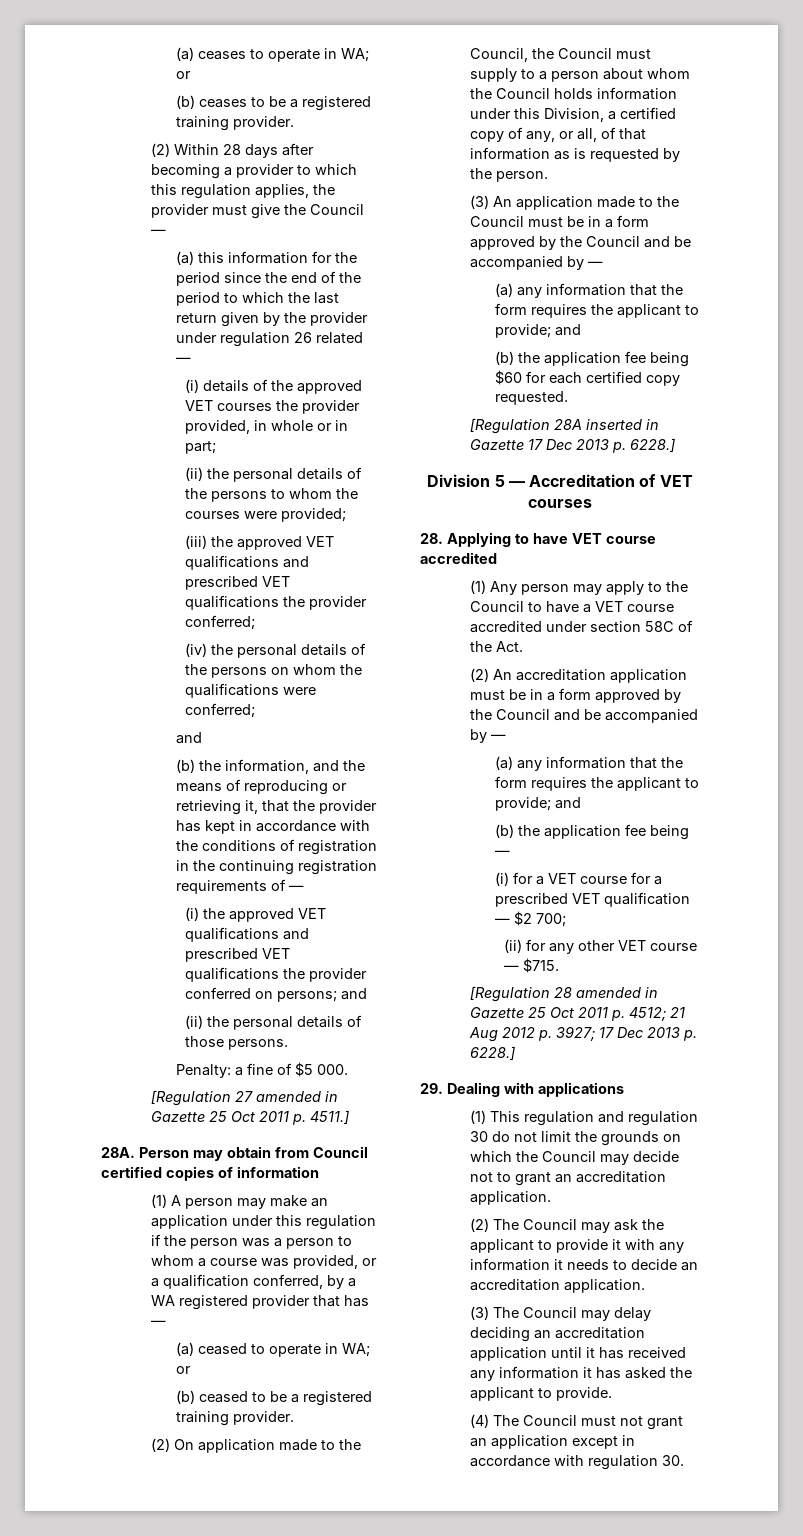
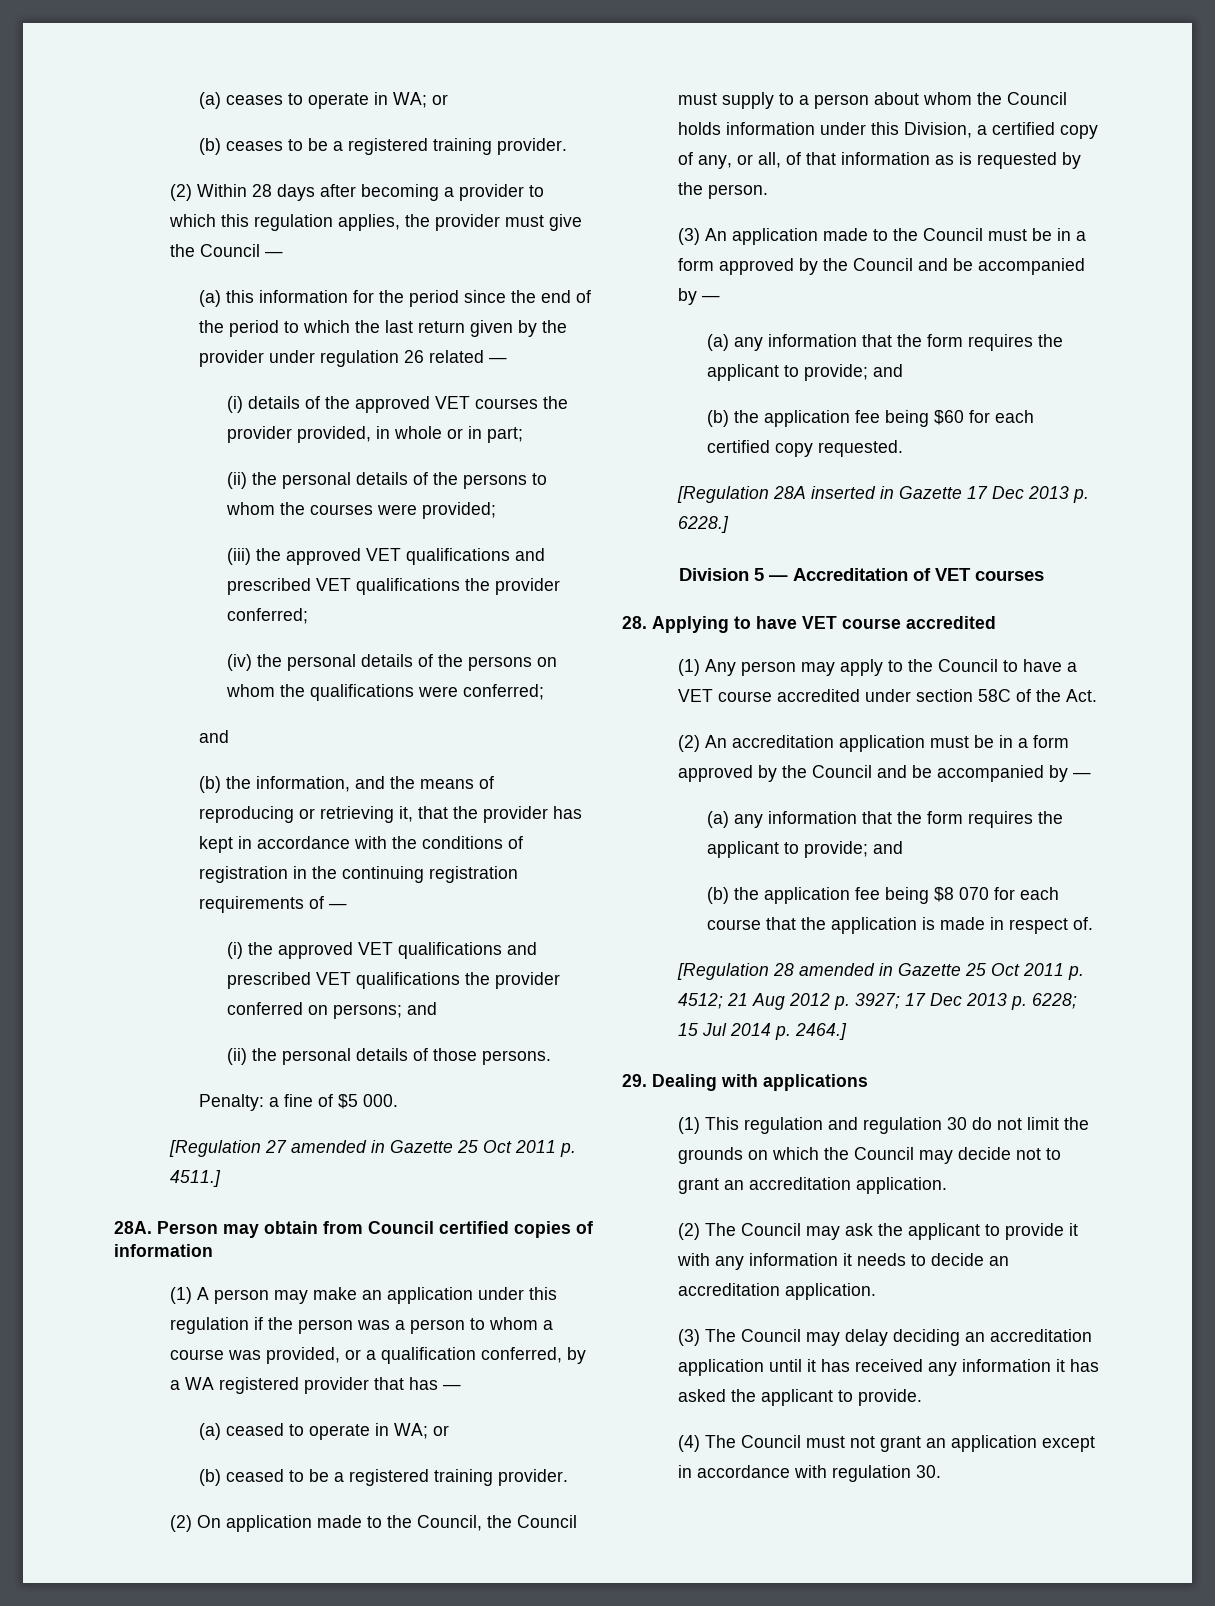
- (b) the application fee being —
- (i) for a VET course for a prescribed VET qualification — $2 700;
- (ii) for any other VET course — $715.
+ (b) the application fee being $8 070 for each course that the application is made in respect of.
- [Regulation 28 amended in Gazette 25 Oct 2011 p. 4512; 21 Aug 2012 p. 3927; 17 Dec 2013 p. 6228.]
+ [Regulation 28 amended in Gazette 25 Oct 2011 p. 4512; 21 Aug 2012 p. 3927; 17 Dec 2013 p. 6228; 15 Jul 2014 p. 2464.]

